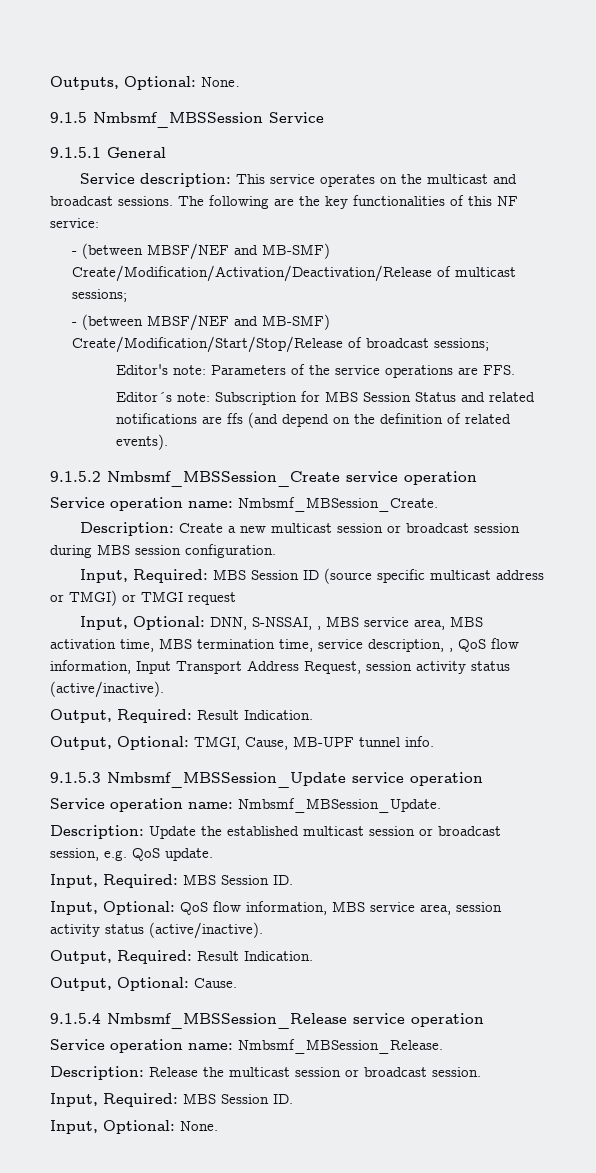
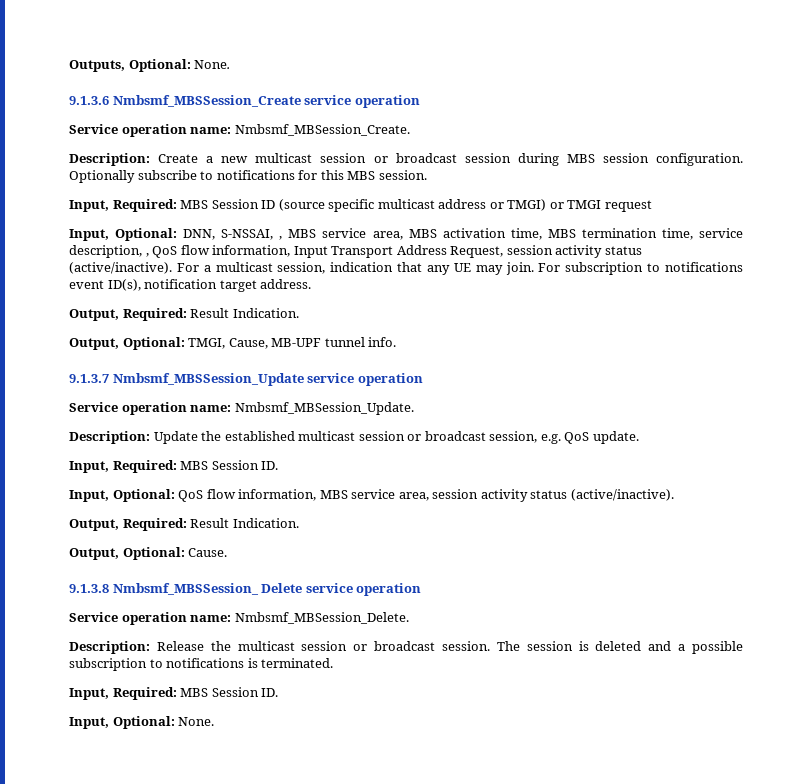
- 9.1.5 Nmbsmf_MBSSession Service
- 9.1.5.1 General
- Service description: This service operates on the multicast and broadcast sessions. The following are the key functionalities of this NF service:
- - (between MBSF/NEF and MB-SMF) Create/Modification/Activation/Deactivation/Release of multicast sessions;
- - (between MBSF/NEF and MB-SMF) Create/Modification/Start/Stop/Release of broadcast sessions;
- Editor's note: Parameters of the service operations are FFS.
- Editor´s note: Subscription for MBS Session Status and related notifications are ffs (and depend on the definition of related events).
- 9.1.5.2 Nmbsmf_MBSSession_Create service operation
+ 9.1.3.6 Nmbsmf_MBSSession_Create service operation
+ Optionally subscribe to notifications for this MBS session.
+ For a multicast session, indication that any UE may join. For subscription to notifications event ID(s), notification target address.
- 9.1.5.3 Nmbsmf_MBSSession_Update service operation
+ 9.1.3.7 Nmbsmf_MBSSession_Update service operation
- 9.1.5.4 Nmbsmf_MBSSession_Release service operation
- Service operation name: Nmbsmf_MBSession_Release.
+ 9.1.3.8 Nmbsmf_MBSSession_ Delete service operation
+ Service operation name: Nmbsmf_MBSession_Delete.
+ The session is deleted and a possible subscription to notifications is terminated.

